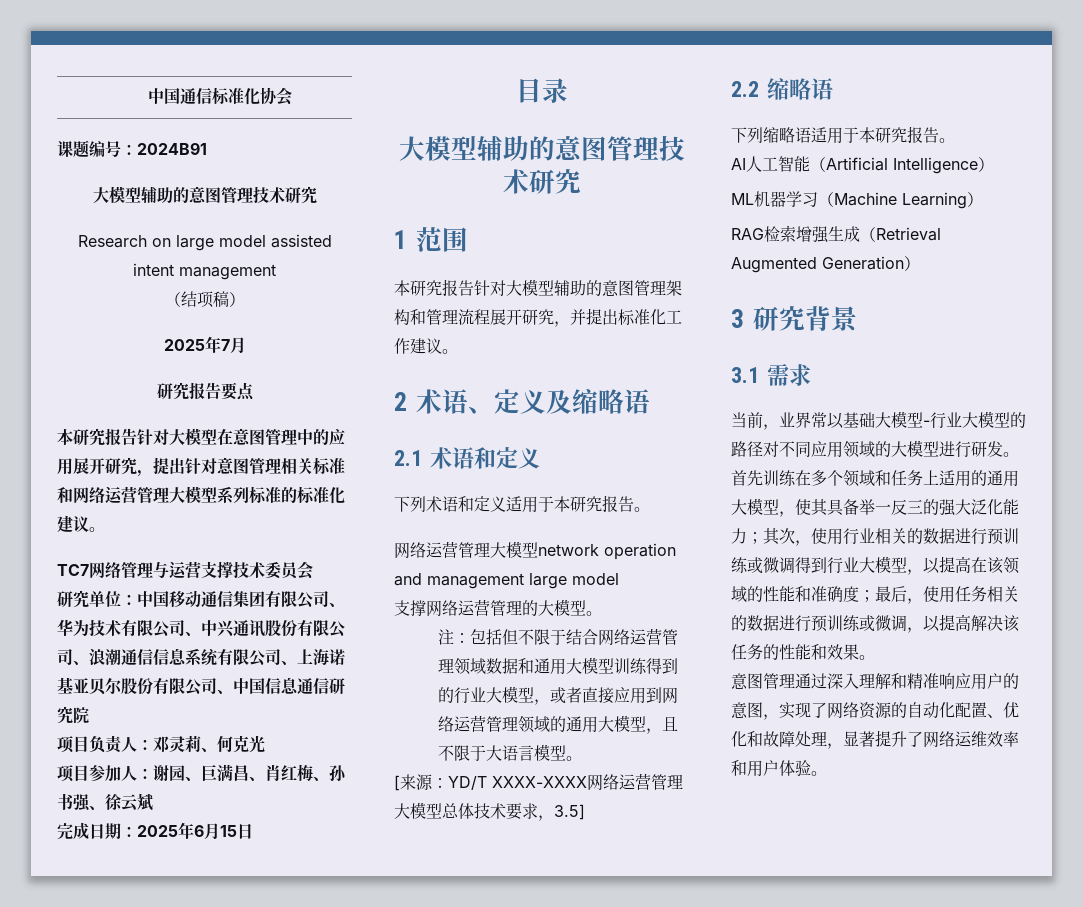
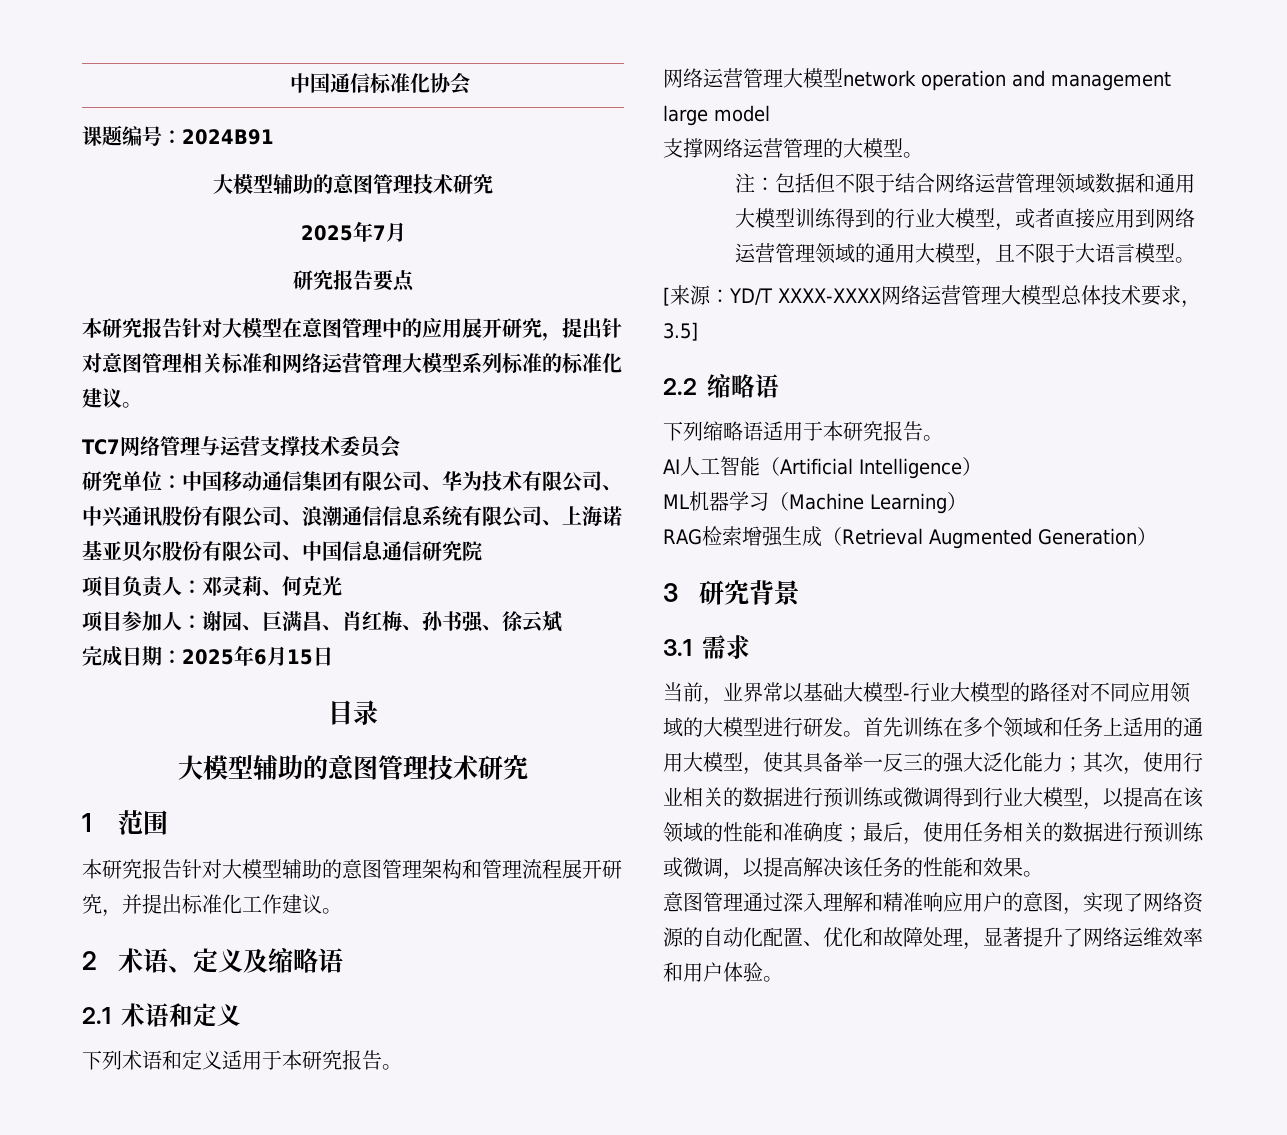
- Research on large model assisted intent management
- （结项稿）

